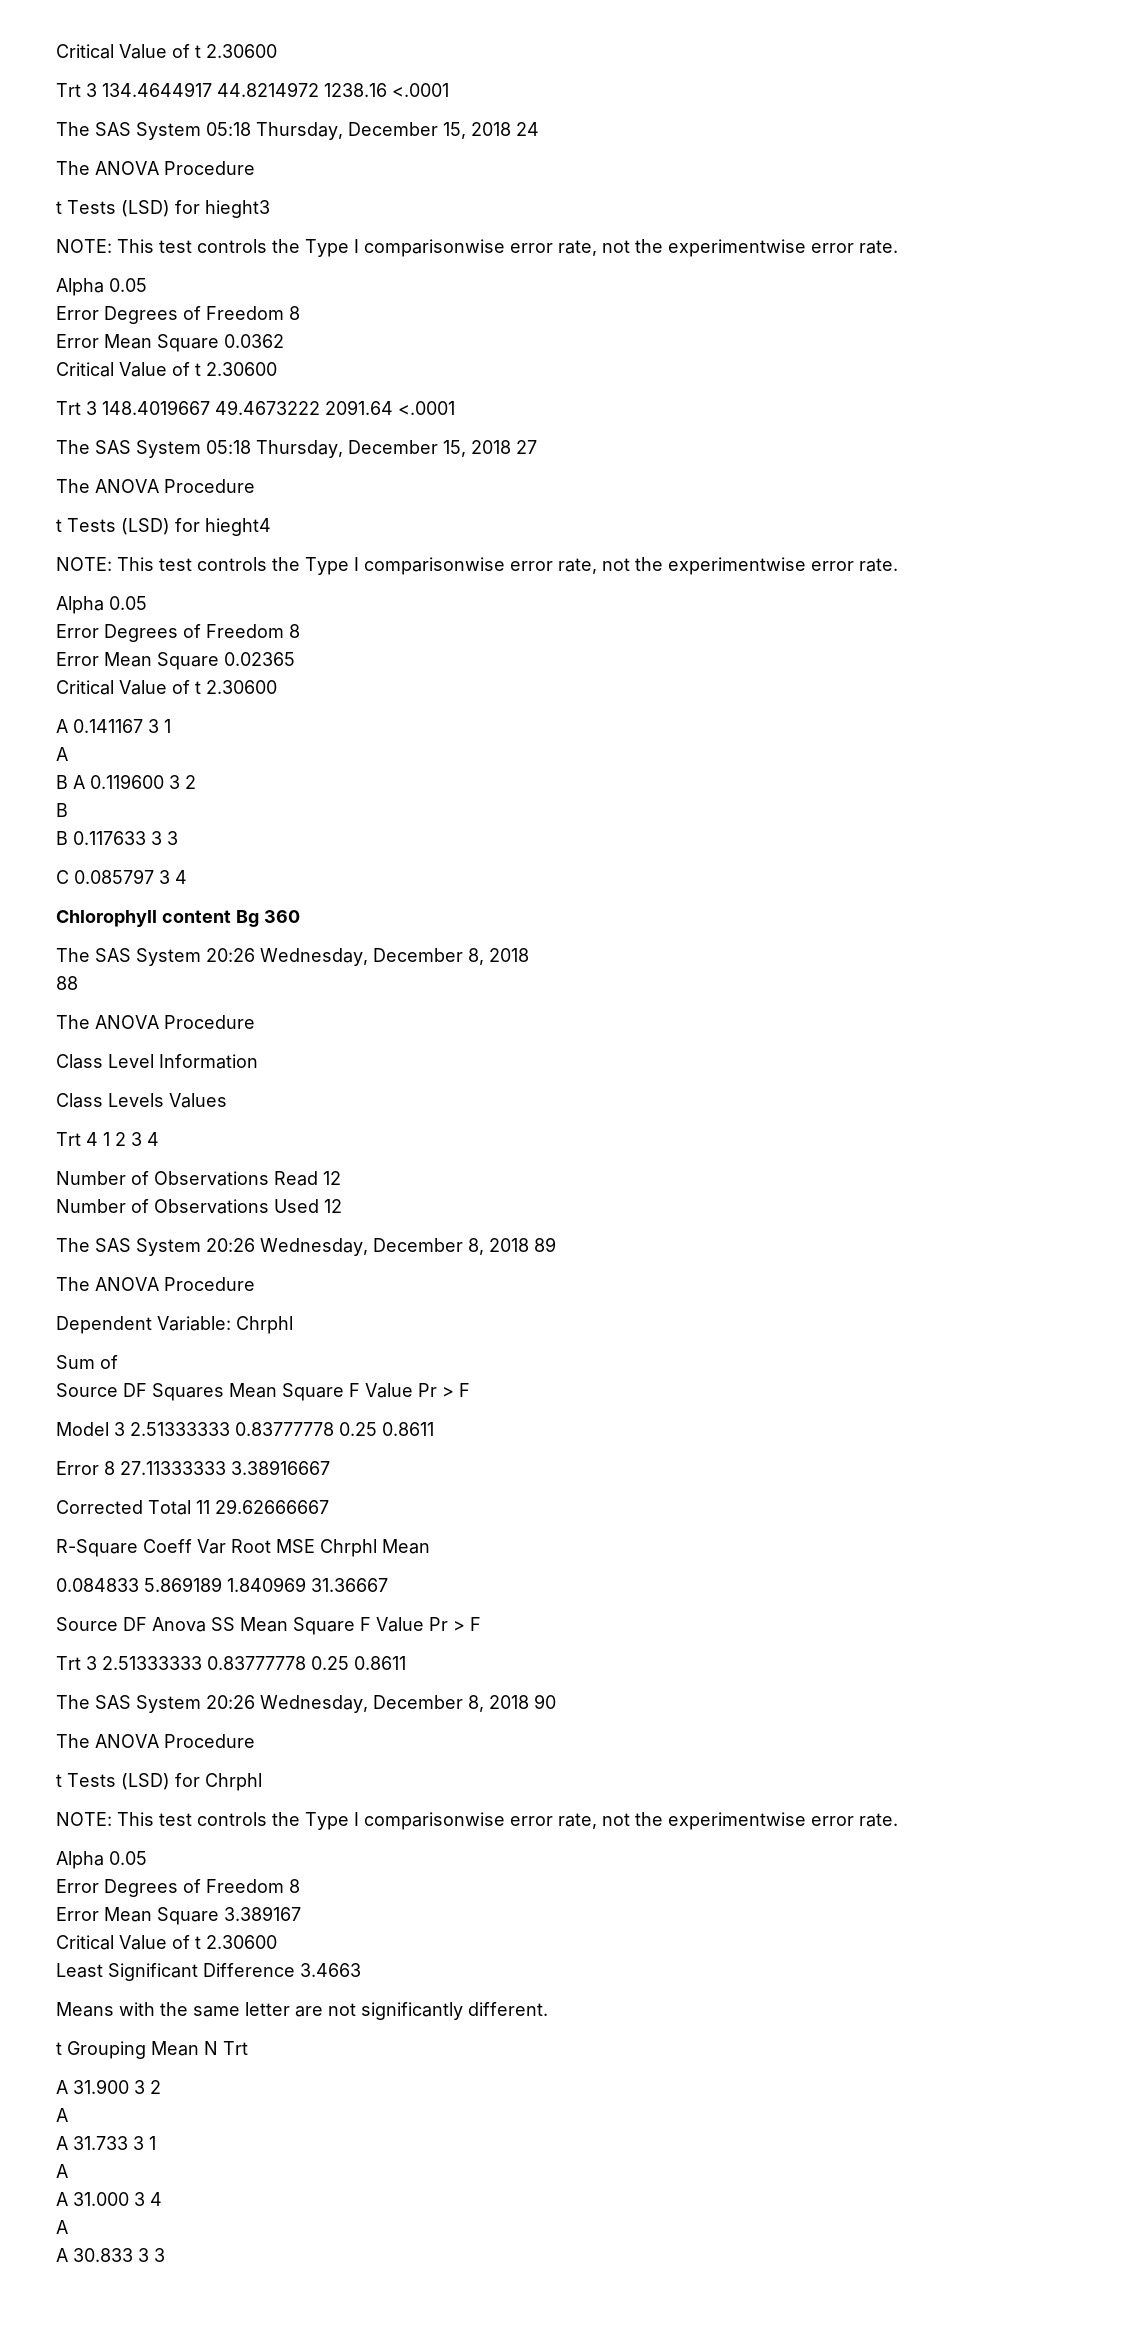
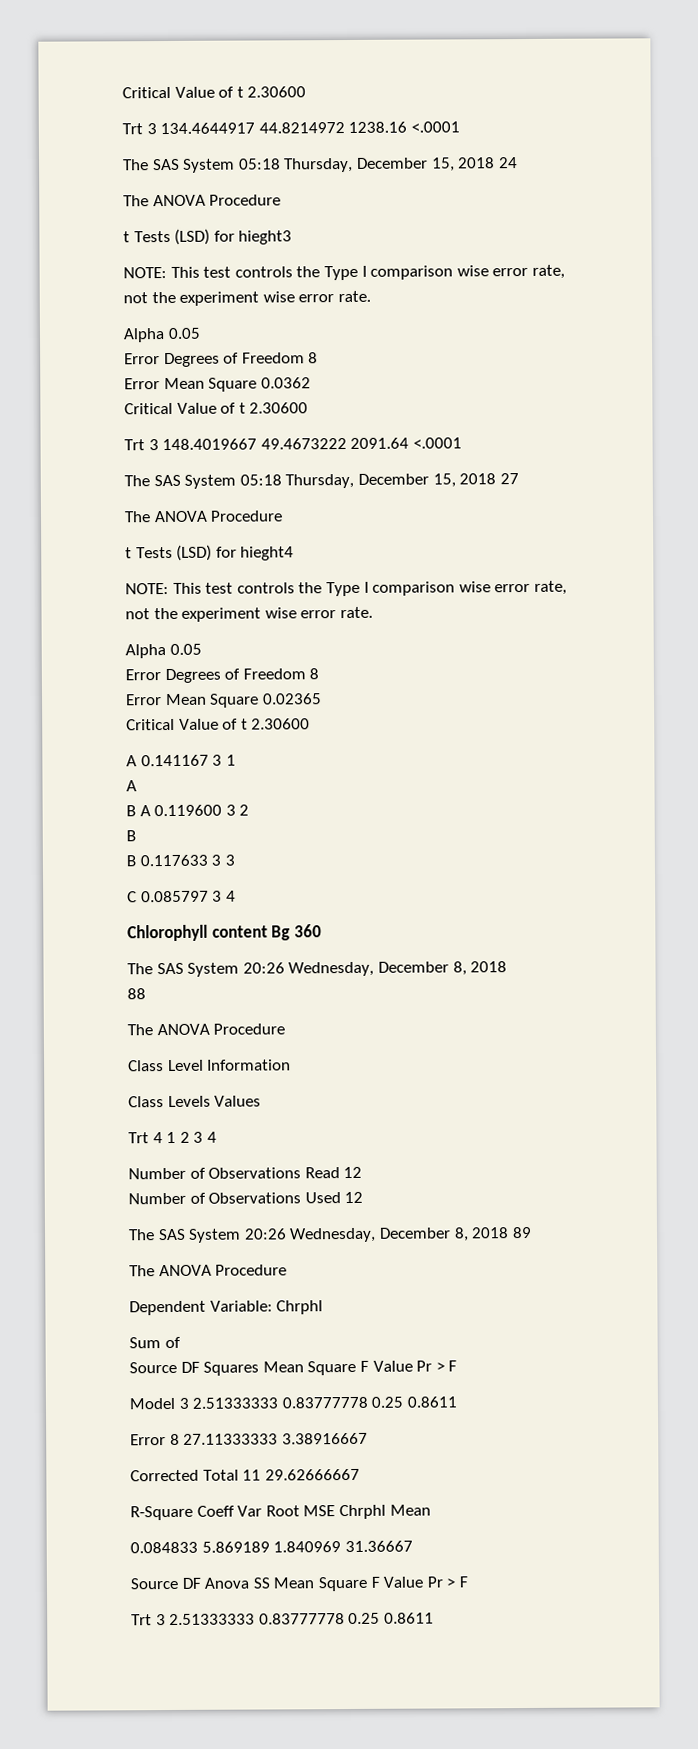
  t Tests (LSD) for hieght3
- NOTE: This test controls the Type I comparisonwise error rate, not the experimentwise error rate.
+ NOTE: This test controls the Type I comparison wise error rate, not the experiment wise error rate.
  t Tests (LSD) for hieght4
- NOTE: This test controls the Type I comparisonwise error rate, not the experimentwise error rate.
+ NOTE: This test controls the Type I comparison wise error rate, not the experiment wise error rate.
- The SAS System 20:26 Wednesday, December 8, 2018 90
- The ANOVA Procedure
- t Tests (LSD) for Chrphl
- NOTE: This test controls the Type I comparisonwise error rate, not the experimentwise error rate.
- Alpha 0.05
- Error Degrees of Freedom 8
- Error Mean Square 3.389167
- Critical Value of t 2.30600
- Least Significant Difference 3.4663
- Means with the same letter are not significantly different.
- t Grouping Mean N Trt
- A 31.900 3 2
- A
- A 31.733 3 1
- A
- A 31.000 3 4
- A
- A 30.833 3 3

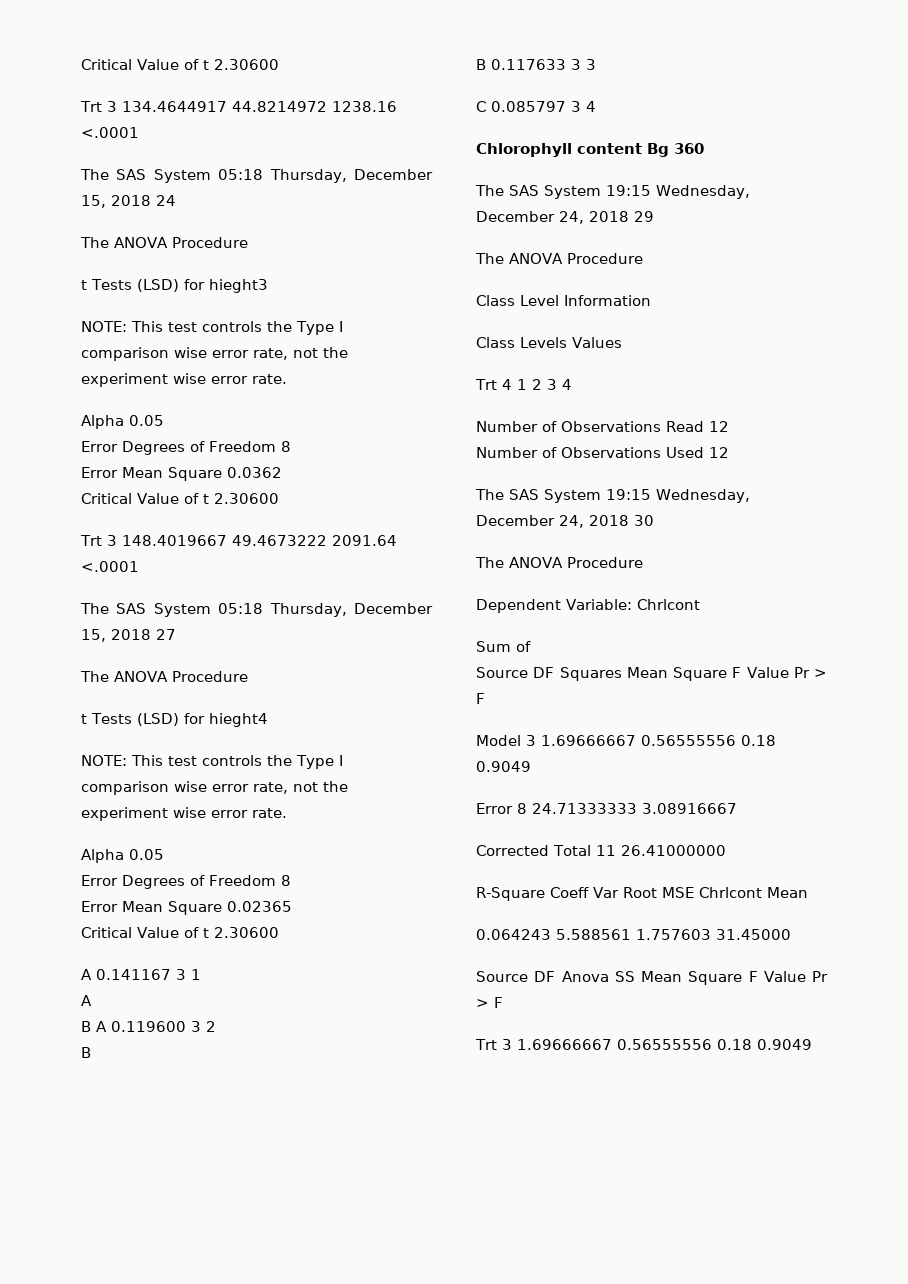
  Chlorophyll content Bg 360
- The SAS System 20:26 Wednesday, December 8, 2018
- 88
+ The SAS System 19:15 Wednesday, December 24, 2018 29
- The SAS System 20:26 Wednesday, December 8, 2018 89
+ The SAS System 19:15 Wednesday, December 24, 2018 30
- Dependent Variable: Chrphl
+ Dependent Variable: Chrlcont
- Model 3 2.51333333 0.83777778 0.25 0.8611
+ Model 3 1.69666667 0.56555556 0.18 0.9049
- Error 8 27.11333333 3.38916667
+ Error 8 24.71333333 3.08916667
- Corrected Total 11 29.62666667
+ Corrected Total 11 26.41000000
- R-Square Coeff Var Root MSE Chrphl Mean
+ R-Square Coeff Var Root MSE Chrlcont Mean
- 0.084833 5.869189 1.840969 31.36667
+ 0.064243 5.588561 1.757603 31.45000
- Trt 3 2.51333333 0.83777778 0.25 0.8611
+ Trt 3 1.69666667 0.56555556 0.18 0.9049

